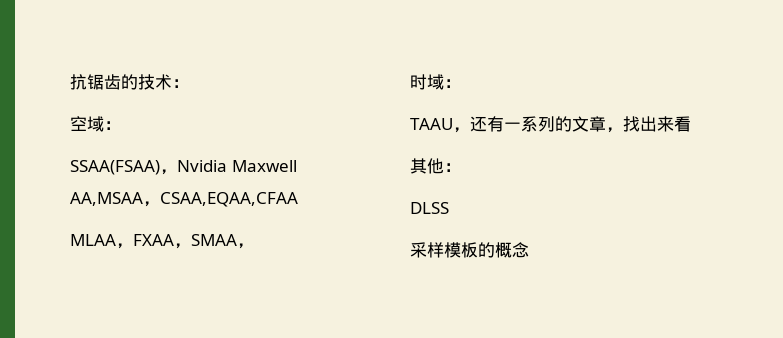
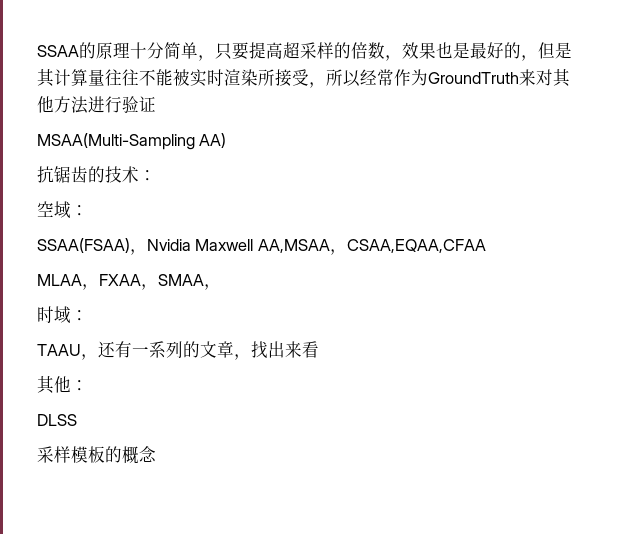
+ SSAA的原理十分简单，只要提高超采样的倍数，效果也是最好的，但是其计算量往往不能被实时渲染所接受，所以经常作为GroundTruth来对其他方法进行验证
+ MSAA(Multi-Sampling AA)

